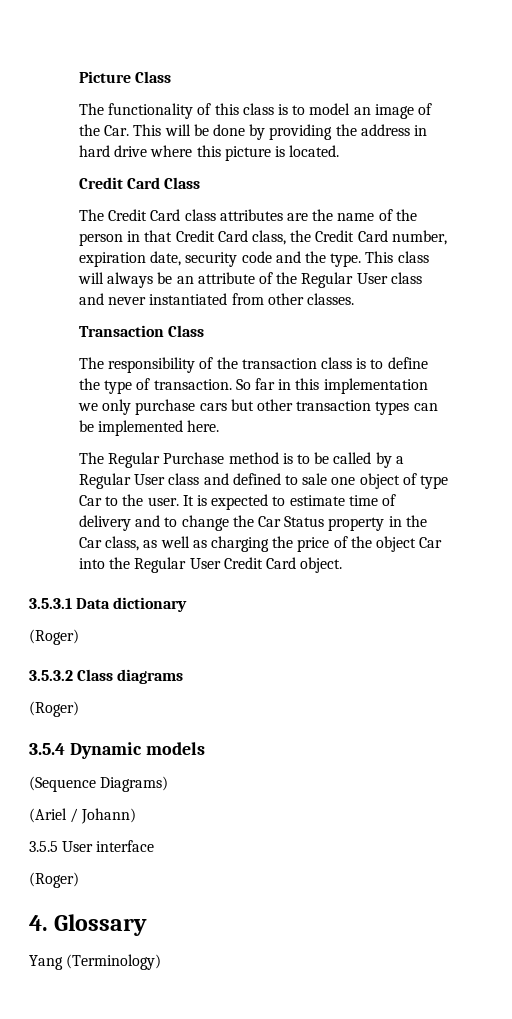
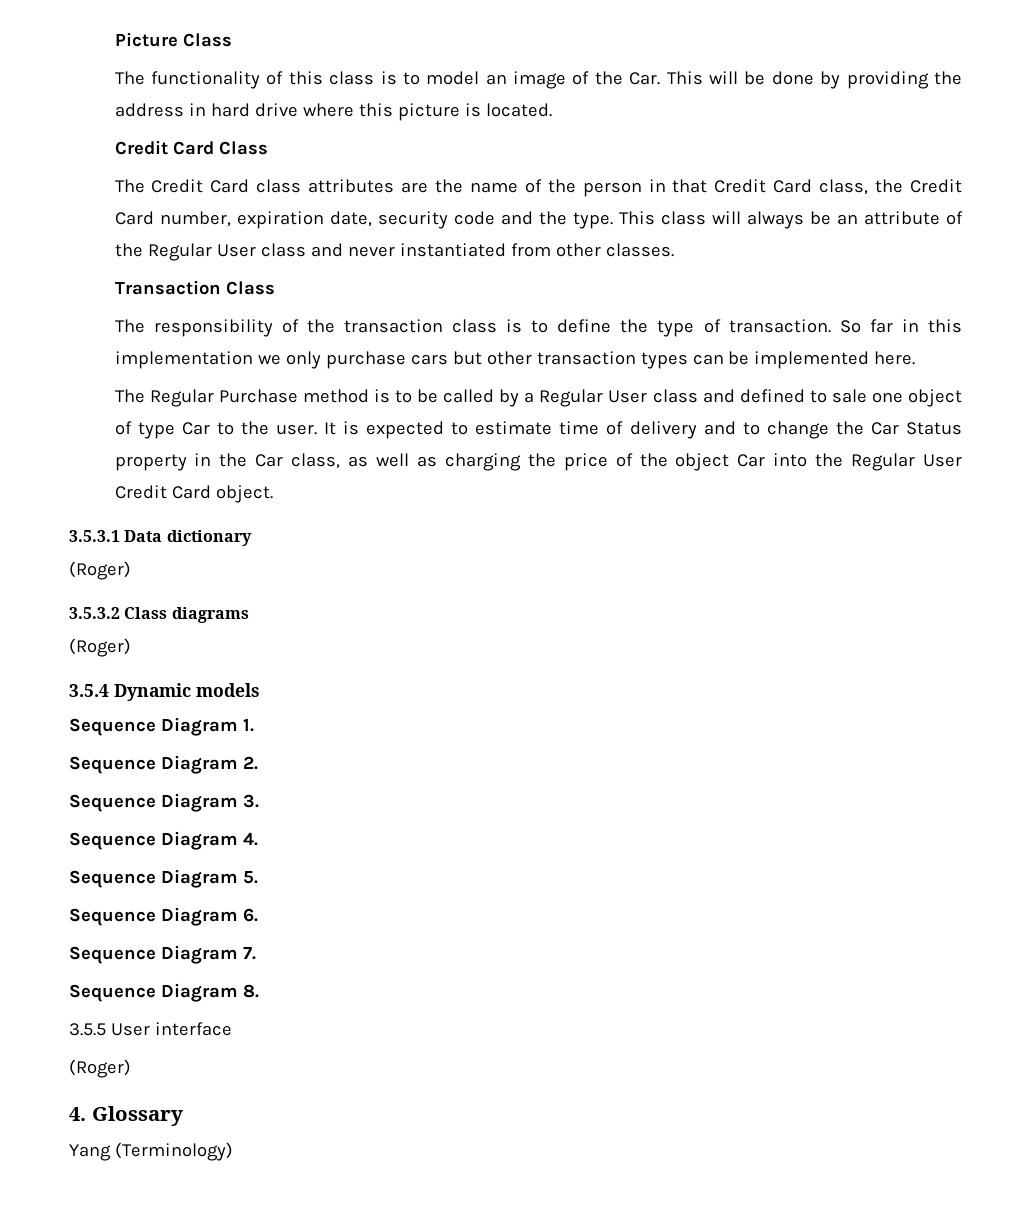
- (Sequence Diagrams)
- (Ariel / Johann)
+ Sequence Diagram 1.
+ Sequence Diagram 2.
+ Sequence Diagram 3.
+ Sequence Diagram 4.
+ Sequence Diagram 5.
+ Sequence Diagram 6.
+ Sequence Diagram 7.
+ Sequence Diagram 8.

